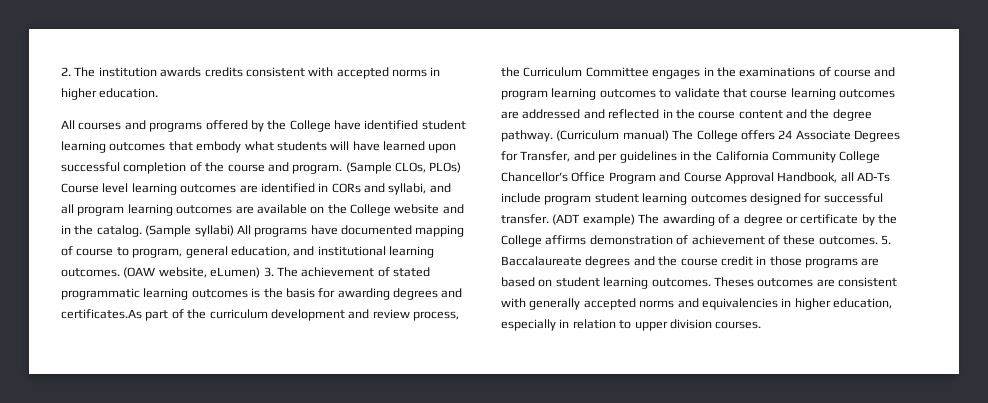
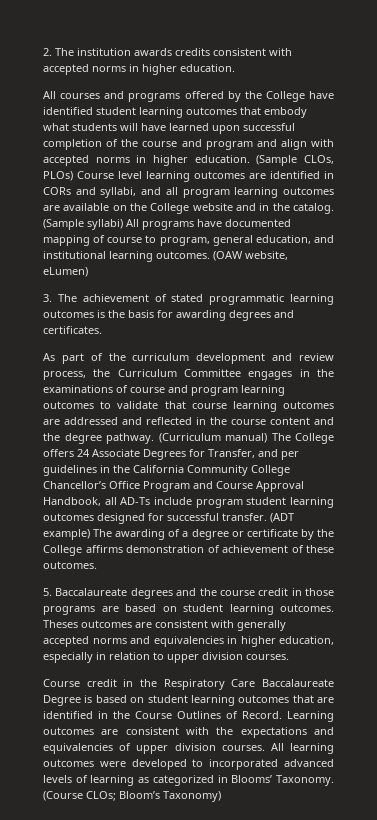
- All courses and programs offered by the College have identified student learning outcomes that embody what students will have learned upon successful completion of the course and program.
+ All courses and programs offered by the College have identified student learning outcomes that embody what students will have learned upon successful completion of the course and program and align with accepted norms in higher education.
- (OAW website, eLumen) 3. The achievement of stated programmatic learning outcomes is the basis for awarding degrees and certificates.As part of the curriculum development and review process, the Curriculum Committee engages in the examinations of course and program learning outcomes to validate that course learning outcomes are addressed and reflected in the course content and the degree pathway.
+ (OAW website, eLumen)
+ 3. The achievement of stated programmatic learning outcomes is the basis for awarding degrees and certificates.
+ As part of the curriculum development and review process, the Curriculum Committee engages in the examinations of course and program learning outcomes to validate that course learning outcomes are addressed and reflected in the course content and the degree pathway.
- (ADT example) The awarding of a degree or certificate by the College affirms demonstration of achievement of these outcomes. 5. Baccalaureate degrees and the course credit in those programs are based on student learning outcomes.
+ (ADT example) The awarding of a degree or certificate by the College affirms demonstration of achievement of these outcomes.
+ 5. Baccalaureate degrees and the course credit in those programs are based on student learning outcomes.
+ Course credit in the Respiratory Care Baccalaureate Degree is based on student learning outcomes that are identified in the Course Outlines of Record. Learning outcomes are consistent with the expectations and equivalencies of upper division courses. All learning outcomes were developed to incorporated advanced levels of learning as categorized in Blooms’ Taxonomy. (Course CLOs; Bloom’s Taxonomy)

